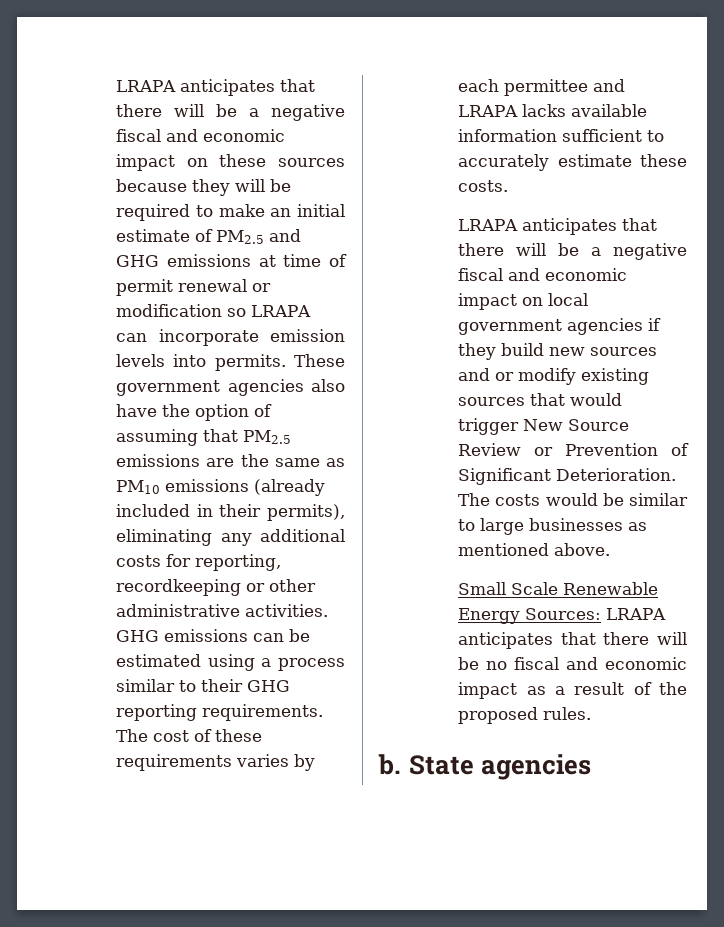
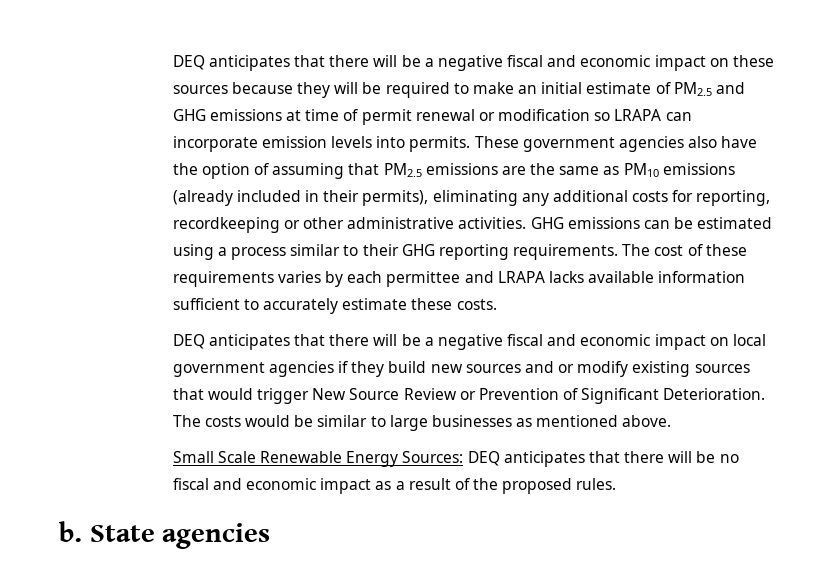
- LRAPA anticipates that there will be a negative fiscal and economic impact on these sources because they will be required to make an initial estimate of PM2.5 and GHG emissions at time of permit renewal or modification so LRAPA can incorporate emission levels into permits.
+ DEQ anticipates that there will be a negative fiscal and economic impact on these sources because they will be required to make an initial estimate of PM2.5 and GHG emissions at time of permit renewal or modification so LRAPA can incorporate emission levels into permits.
- LRAPA anticipates that there will be a negative fiscal and economic impact on local government agencies if they build new sources and or modify existing sources that would trigger New Source Review or Prevention of Significant Deterioration.
+ DEQ anticipates that there will be a negative fiscal and economic impact on local government agencies if they build new sources and or modify existing sources that would trigger New Source Review or Prevention of Significant Deterioration.
- Small Scale Renewable Energy Sources: LRAPA anticipates that there will be no fiscal and economic impact as a result of the proposed rules.
+ Small Scale Renewable Energy Sources: DEQ anticipates that there will be no fiscal and economic impact as a result of the proposed rules.

